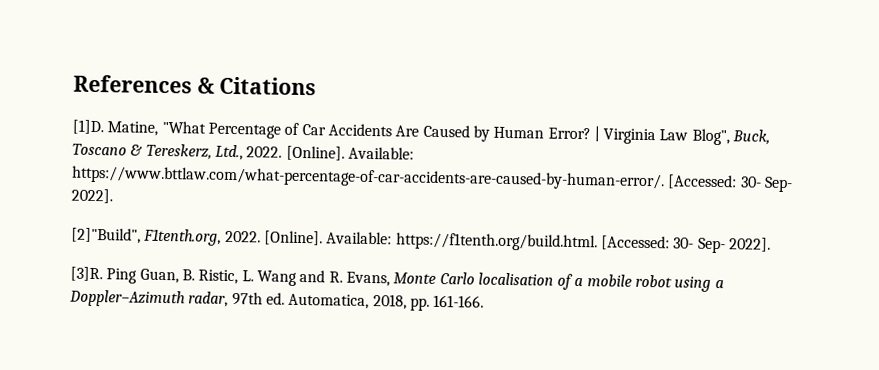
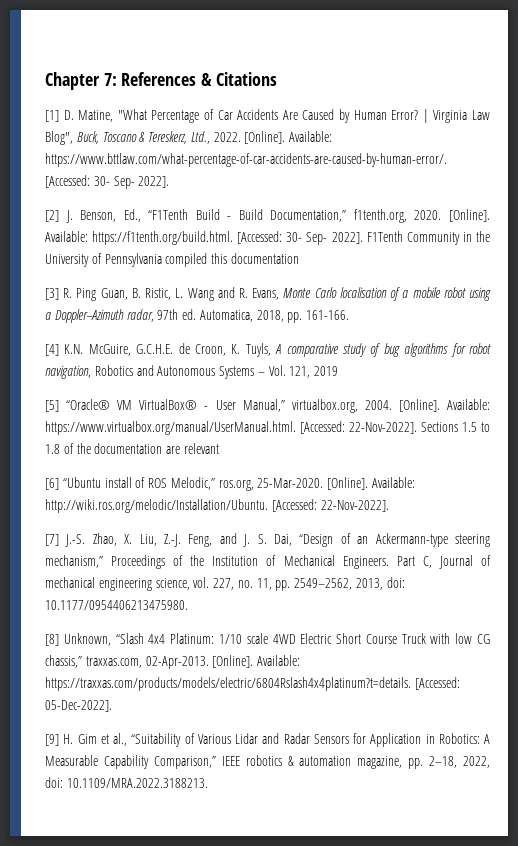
- References & Citations
+ Chapter 7: References & Citations
- [1]D. Matine, "What Percentage of Car Accidents Are Caused by Human Error?
+ [1] D. Matine, "What Percentage of Car Accidents Are Caused by Human Error?
- [2]"Build", F1tenth.org, 2022.
+ [2] J. Benson, Ed., “F1Tenth Build - Build Documentation,” f1tenth.org, 2020.
- Available: https://f1tenth.org/build.html. [Accessed: 30- Sep- 2022].
- [3]R. Ping Guan, B. Ristic, L. Wang and R. Evans, Monte Carlo localisation of a mobile robot using a Doppler–Azimuth radar, 97th ed. Automatica, 2018, pp. 161-166.
+ Available: https://f1tenth.org/build.html. [Accessed: 30- Sep- 2022]. F1Tenth Community in the University of Pennsylvania compiled this documentation
+ [3] R. Ping Guan, B. Ristic, L. Wang and R. Evans, Monte Carlo localisation of a mobile robot using a Doppler–Azimuth radar, 97th ed. Automatica, 2018, pp. 161-166.
+ [4] K.N. McGuire, G.C.H.E. de Croon, K. Tuyls, A comparative study of bug algorithms for robot navigation, Robotics and Autonomous Systems – Vol. 121, 2019
+ [5] “Oracle® VM VirtualBox® - User Manual,” virtualbox.org, 2004. [Online]. Available: https://www.virtualbox.org/manual/UserManual.html. [Accessed: 22-Nov-2022]. Sections 1.5 to 1.8 of the documentation are relevant
+ [6] “Ubuntu install of ROS Melodic,” ros.org, 25-Mar-2020. [Online]. Available: http://wiki.ros.org/melodic/Installation/Ubuntu. [Accessed: 22-Nov-2022].
+ [7] J.-S. Zhao, X. Liu, Z.-J. Feng, and J. S. Dai, “Design of an Ackermann-type steering mechanism,” Proceedings of the Institution of Mechanical Engineers. Part C, Journal of mechanical engineering science, vol. 227, no. 11, pp. 2549–2562, 2013, doi: 10.1177/0954406213475980.
+ [8] Unknown, “Slash 4x4 Platinum: 1/10 scale 4WD Electric Short Course Truck with low CG chassis,” traxxas.com, 02-Apr-2013. [Online]. Available: https://traxxas.com/products/models/electric/6804Rslash4x4platinum?t=details. [Accessed: 05-Dec-2022].
+ [9] H. Gim et al., “Suitability of Various Lidar and Radar Sensors for Application in Robotics: A Measurable Capability Comparison,” IEEE robotics & automation magazine, pp. 2–18, 2022, doi: 10.1109/MRA.2022.3188213.

